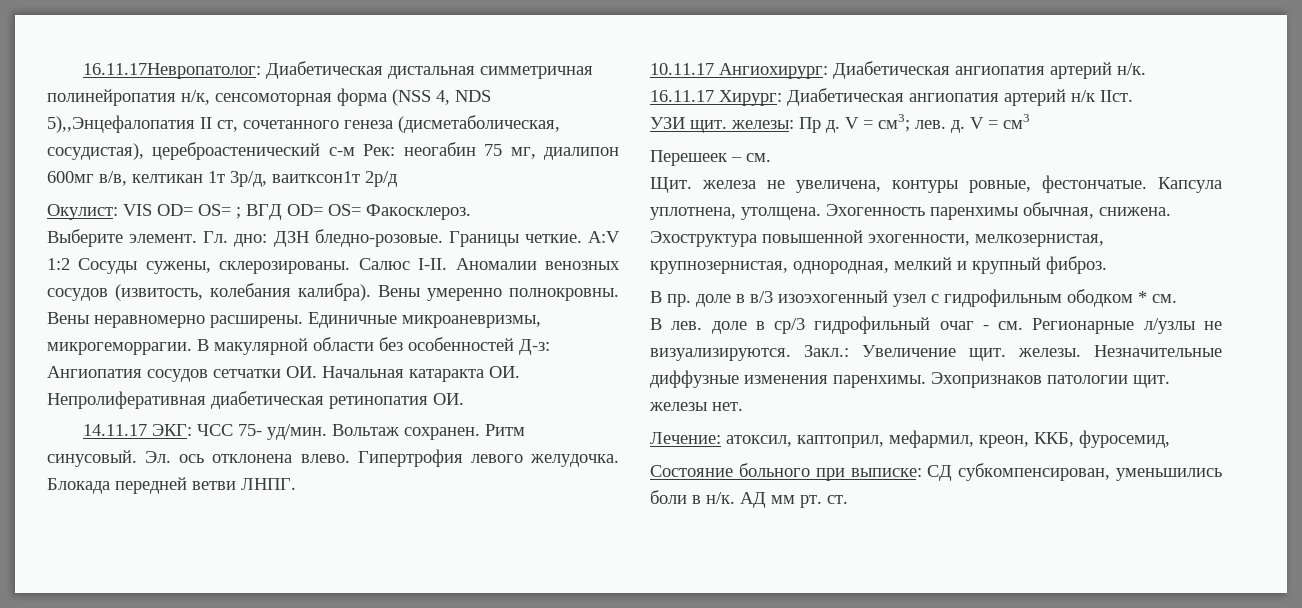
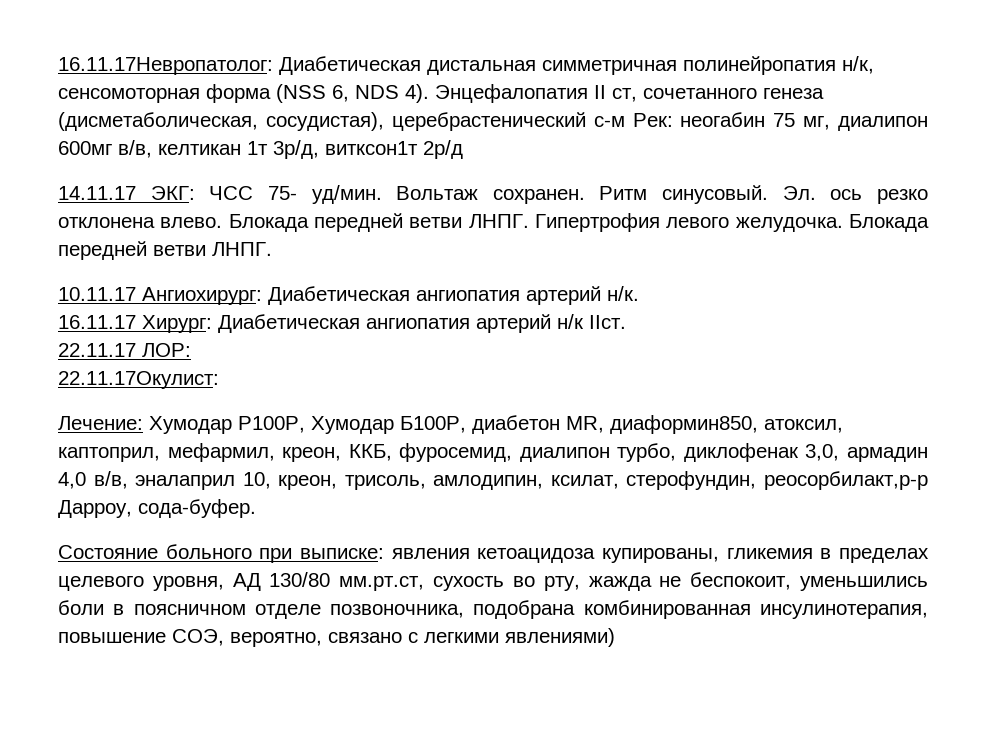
- 16.11.17Невропатолог: Диабетическая дистальная симметричная полинейропатия н/к, сенсомоторная форма (NSS 4, NDS 5),,Энцефалопатия II ст, сочетанного генеза (дисметаболическая, сосудистая), цереброастенический с-м Рек: неогабин 75 мг, диалипон 600мг в/в, келтикан 1т 3р/д, ваитксон1т 2р/д
+ 16.11.17Невропатолог: Диабетическая дистальная симметричная полинейропатия н/к, сенсомоторная форма (NSS 6, NDS 4). Энцефалопатия II ст, сочетанного генеза (дисметаболическая, сосудистая), церебрастенический с-м Рек: неогабин 75 мг, диалипон 600мг в/в, келтикан 1т 3р/д, витксон1т 2р/д
- Окулист: VIS OD= OS= ; ВГД OD= OS= Факосклероз.
- Выберите элемент. Гл. дно: ДЗН бледно-розовые. Границы четкие. А:V 1:2 Сосуды сужены, склерозированы. Салюс I-II. Аномалии венозных сосудов (извитость, колебания калибра). Вены умеренно полнокровны. Вены неравномерно расширены. Единичные микроаневризмы, микрогеморрагии. В макулярной области без особенностей Д-з: Ангиопатия сосудов сетчатки ОИ. Начальная катаракта ОИ. Непролиферативная диабетическая ретинопатия ОИ.
- Эл. ось отклонена влево.
+ Эл. ось резко отклонена влево. Блокада передней ветви ЛНПГ.
- УЗИ щит. железы: Пр д. V = см3; лев. д. V = см3
- Перешеек – см.
- Щит. железа не увеличена, контуры ровные, фестончатые. Капсула уплотнена, утолщена. Эхогенность паренхимы обычная, снижена. Эхоструктура повышенной эхогенности, мелкозернистая, крупнозернистая, однородная, мелкий и крупный фиброз.
- В пр. доле в в/3 изоэхогенный узел с гидрофильным ободком * см.
- В лев. доле в ср/3 гидрофильный очаг - см. Регионарные л/узлы не визуализируются. Закл.: Увеличение щит. железы. Незначительные диффузные изменения паренхимы. Эхопризнаков патологии щит. железы нет.
- Лечение: атоксил, каптоприл, мефармил, креон, ККБ, фуросемид,
- Состояние больного при выписке: СД субкомпенсирован, уменьшились боли в н/к. АД мм рт. ст.
+ 22.11.17 ЛОР:
+ 22.11.17Окулист:
+ Лечение: Хумодар Р100Р, Хумодар Б100Р, диабетон MR, диаформин850, атоксил, каптоприл, мефармил, креон, ККБ, фуросемид, диалипон турбо, диклофенак 3,0, армадин 4,0 в/в, эналаприл 10, креон, трисоль, амлодипин, ксилат, стерофундин, реосорбилакт,р-р Дарроу, сода-буфер.
+ Состояние больного при выписке: явления кетоацидоза купированы, гликемия в пределах целевого уровня, АД 130/80 мм.рт.ст, сухость во рту, жажда не беспокоит, уменьшились боли в поясничном отделе позвоночника, подобрана комбинированная инсулинотерапия, повышение СОЭ, вероятно, связано с легкими явлениями)

